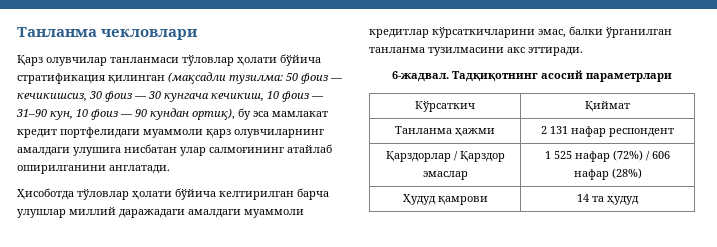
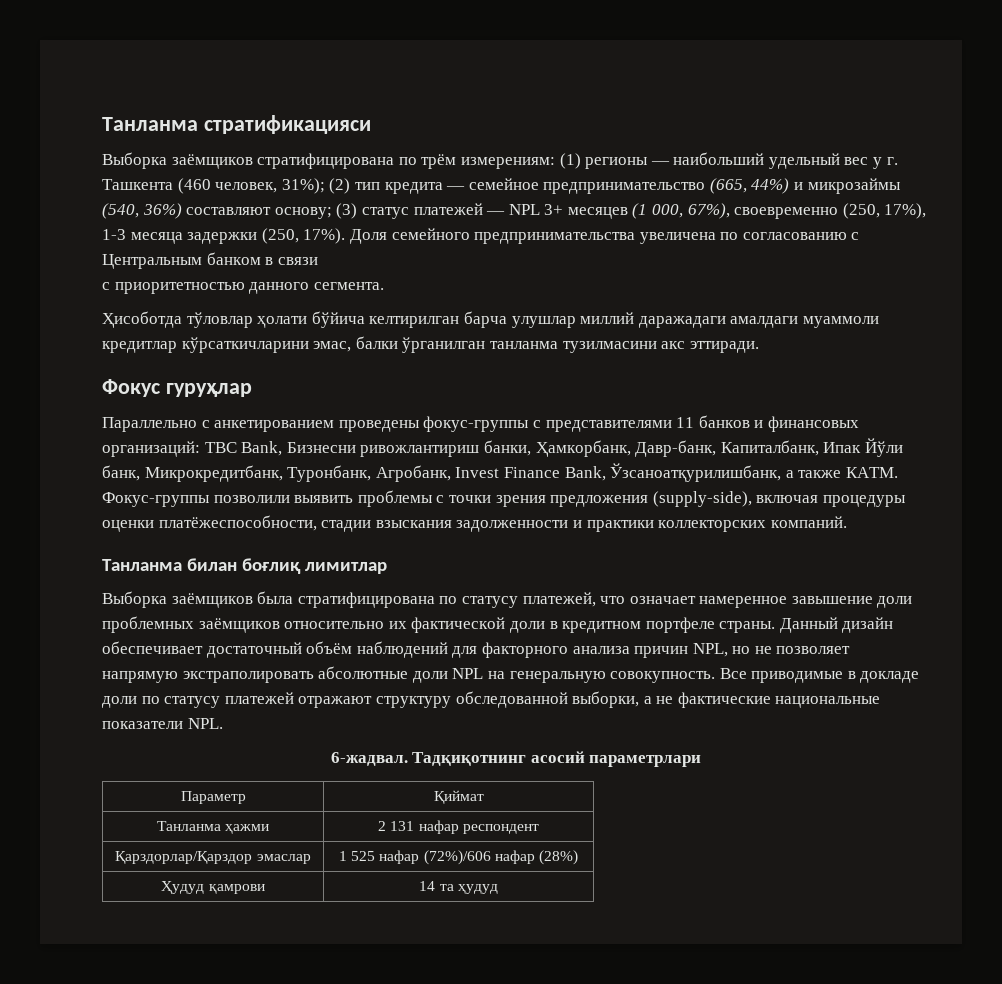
- Танланма чекловлари
- Қарз олувчилар танланмаси тўловлар ҳолати бўйича стратификация қилинган (мақсадли тузилма: 50 фоиз — кечикишсиз, 30 фоиз — 30 кунгача кечикиш, 10 фоиз — 31–90 кун, 10 фоиз — 90 кундан ортиқ), бу эса мамлакат кредит портфелидаги муаммоли қарз олувчиларнинг амалдаги улушига нисбатан улар салмоғининг атайлаб оширилганини англатади.
+ Танланма стратификацияси
+ Выборка заёмщиков стратифицирована по трём измерениям: (1) регионы — наибольший удельный вес у г. Ташкента (460 человек, 31%); (2) тип кредита — семейное предпринимательство (665, 44%) и микрозаймы (540, 36%) составляют основу; (3) статус платежей — NPL 3+ месяцев (1 000, 67%), своевременно (250, 17%), 1-3 месяца задержки (250, 17%). Доля семейного предпринимательства увеличена по согласованию с Центральным банком в связи
+ с приоритетностью данного сегмента.
+ Фокус гуруҳлар
+ Параллельно с анкетированием проведены фокус-группы с представителями 11 банков и финансовых организаций: TBC Bank, Бизнесни ривожлантириш банки, Ҳамкорбанк, Давр-банк, Капиталбанк, Ипак Йўли банк, Микрокредитбанк, Туронбанк, Агробанк, Invest Finance Bank, Ўзсаноатқурилишбанк, а также КАТМ. Фокус-группы позволили выявить проблемы с точки зрения предложения (supply-side), включая процедуры оценки платёжеспособности, стадии взыскания задолженности и практики коллекторских компаний.
+ Танланма билан боғлиқ лимитлар
+ Выборка заёмщиков была стратифицирована по статусу платежей, что означает намеренное завышение доли проблемных заёмщиков относительно их фактической доли в кредитном портфеле страны. Данный дизайн обеспечивает достаточный объём наблюдений для факторного анализа причин NPL, но не позволяет напрямую экстраполировать абсолютные доли NPL на генеральную совокупность. Все приводимые в докладе доли по статусу платежей отражают структуру обследованной выборки, а не фактические национальные показатели NPL.
- Кўрсаткич | Қиймат
+ Параметр | Қиймат
- Қарздорлар / Қарздор эмаслар | 1 525 нафар (72%) / 606 нафар (28%)
+ Қарздорлар/Қарздор эмаслар | 1 525 нафар (72%)/606 нафар (28%)

